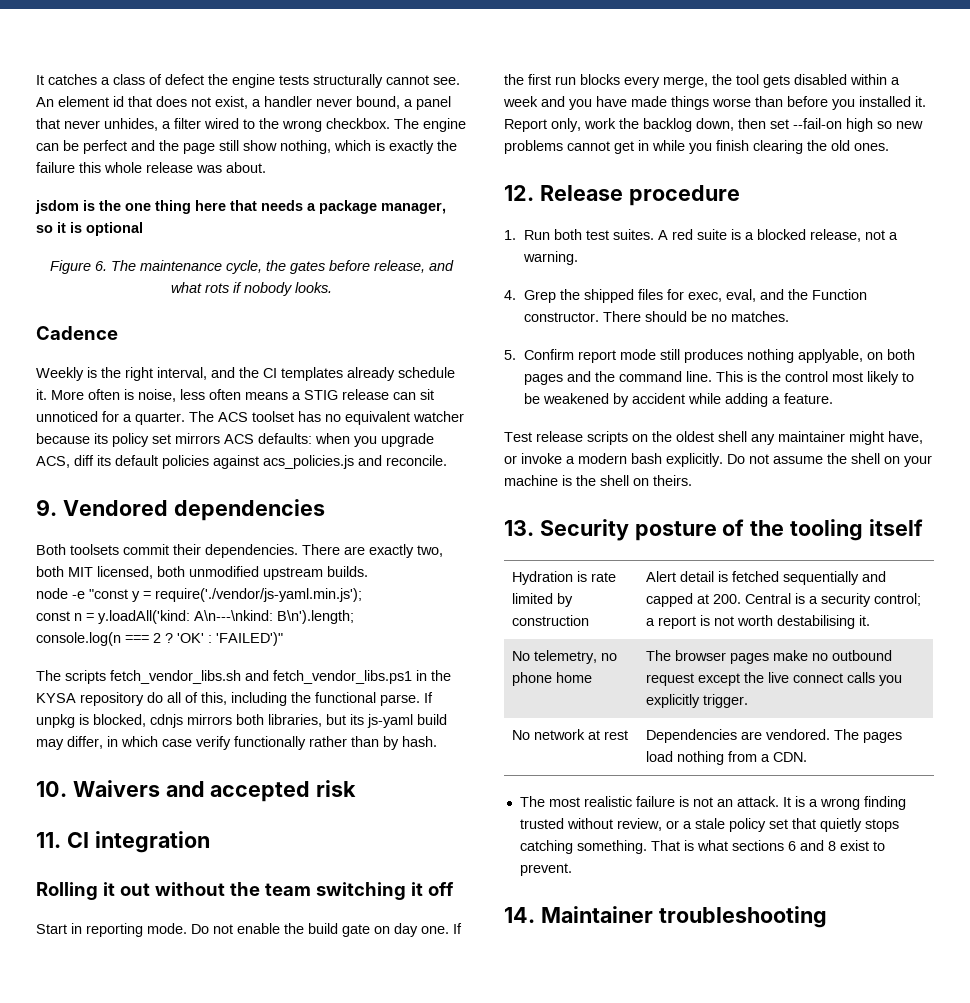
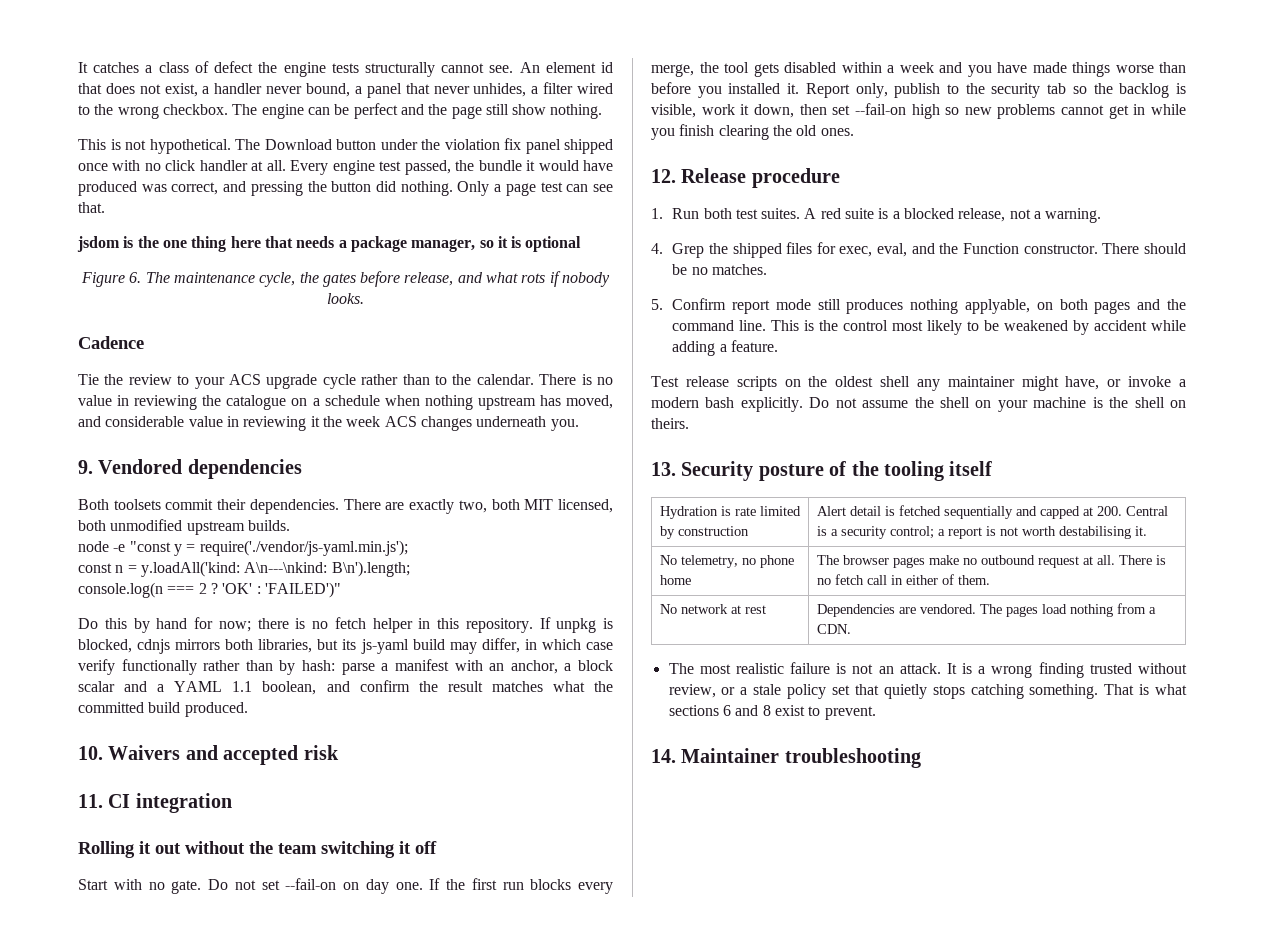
- The engine can be perfect and the page still show nothing, which is exactly the failure this whole release was about.
+ The engine can be perfect and the page still show nothing.
+ This is not hypothetical. The Download button under the violation fix panel shipped once with no click handler at all. Every engine test passed, the bundle it would have produced was correct, and pressing the button did nothing. Only a page test can see that.
- Weekly is the right interval, and the CI templates already schedule it. More often is noise, less often means a STIG release can sit unnoticed for a quarter. The ACS toolset has no equivalent watcher because its policy set mirrors ACS defaults: when you upgrade ACS, diff its default policies against acs_policies.js and reconcile.
+ Tie the review to your ACS upgrade cycle rather than to the calendar. There is no value in reviewing the catalogue on a schedule when nothing upstream has moved, and considerable value in reviewing it the week ACS changes underneath you.
- The scripts fetch_vendor_libs.sh and fetch_vendor_libs.ps1 in the KYSA repository do all of this, including the functional parse.
+ Do this by hand for now; there is no fetch helper in this repository.
- If unpkg is blocked, cdnjs mirrors both libraries, but its js-yaml build may differ, in which case verify functionally rather than by hash.
+ If unpkg is blocked, cdnjs mirrors both libraries, but its js-yaml build may differ, in which case verify functionally rather than by hash: parse a manifest with an anchor, a block scalar and a YAML 1.1 boolean, and confirm the result matches what the committed build produced.
- Start in reporting mode. Do not enable the build gate on day one.
+ Start with no gate. Do not set --fail-on on day one.
- Report only, work the backlog down, then set --fail-on high so new problems cannot get in while you finish clearing the old ones.
+ Report only, publish to the security tab so the backlog is visible, work it down, then set --fail-on high so new problems cannot get in while you finish clearing the old ones.
- No telemetry, no phone home | The browser pages make no outbound request except the live connect calls you explicitly trigger.
+ No telemetry, no phone home | The browser pages make no outbound request at all. There is no fetch call in either of them.

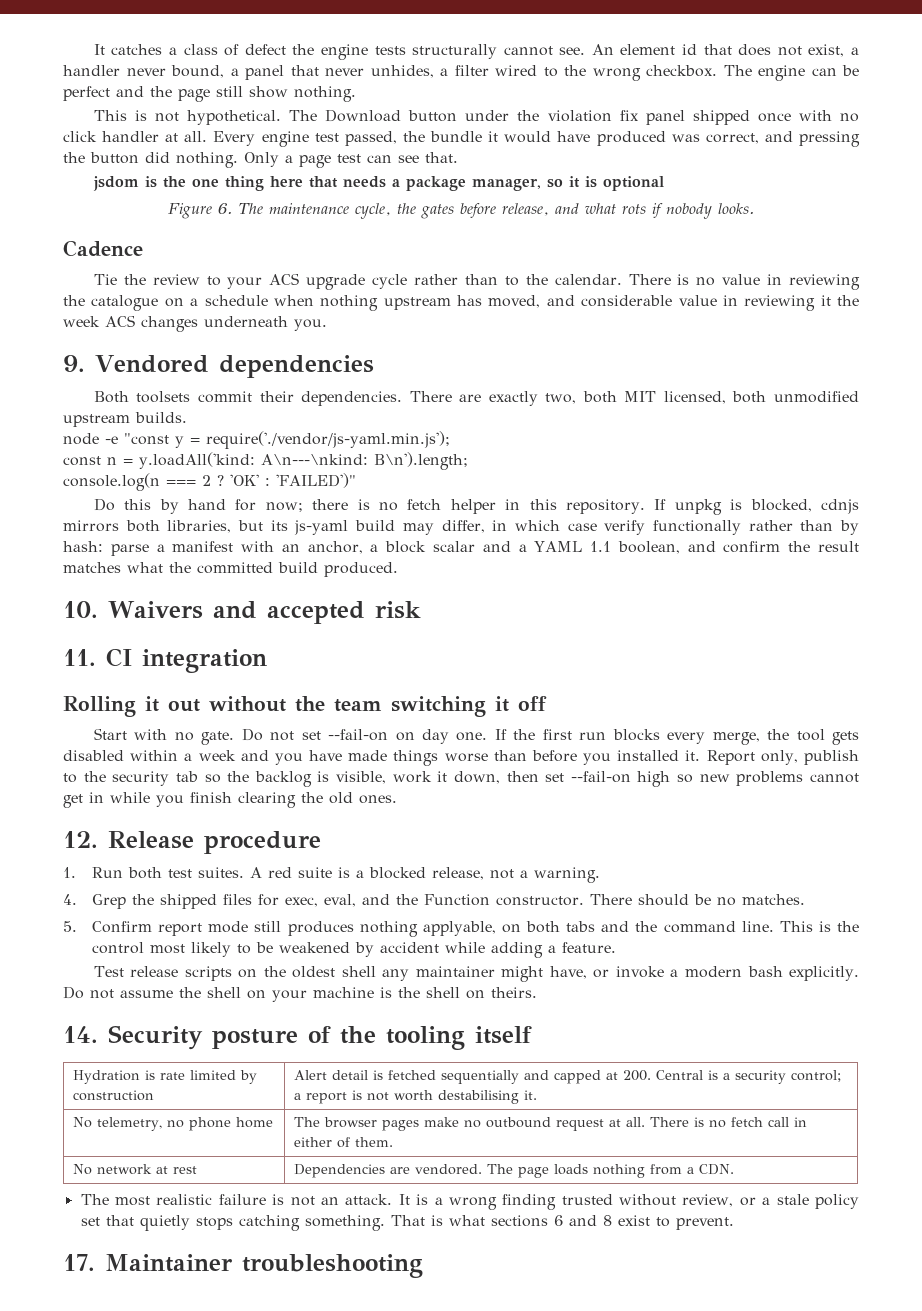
- 5. Confirm report mode still produces nothing applyable, on both pages and the command line.
+ 5. Confirm report mode still produces nothing applyable, on both tabs and the command line.
- 13. Security posture of the tooling itself
+ 14. Security posture of the tooling itself
- No network at rest | Dependencies are vendored. The pages load nothing from a CDN.
+ No network at rest | Dependencies are vendored. The page loads nothing from a CDN.
- 14. Maintainer troubleshooting
+ 17. Maintainer troubleshooting

